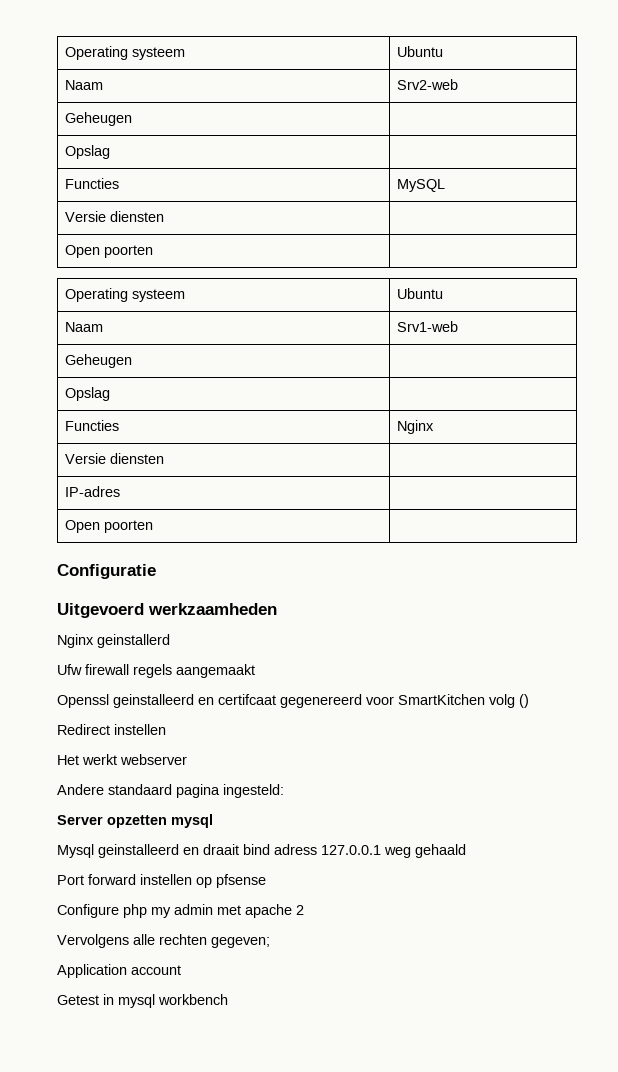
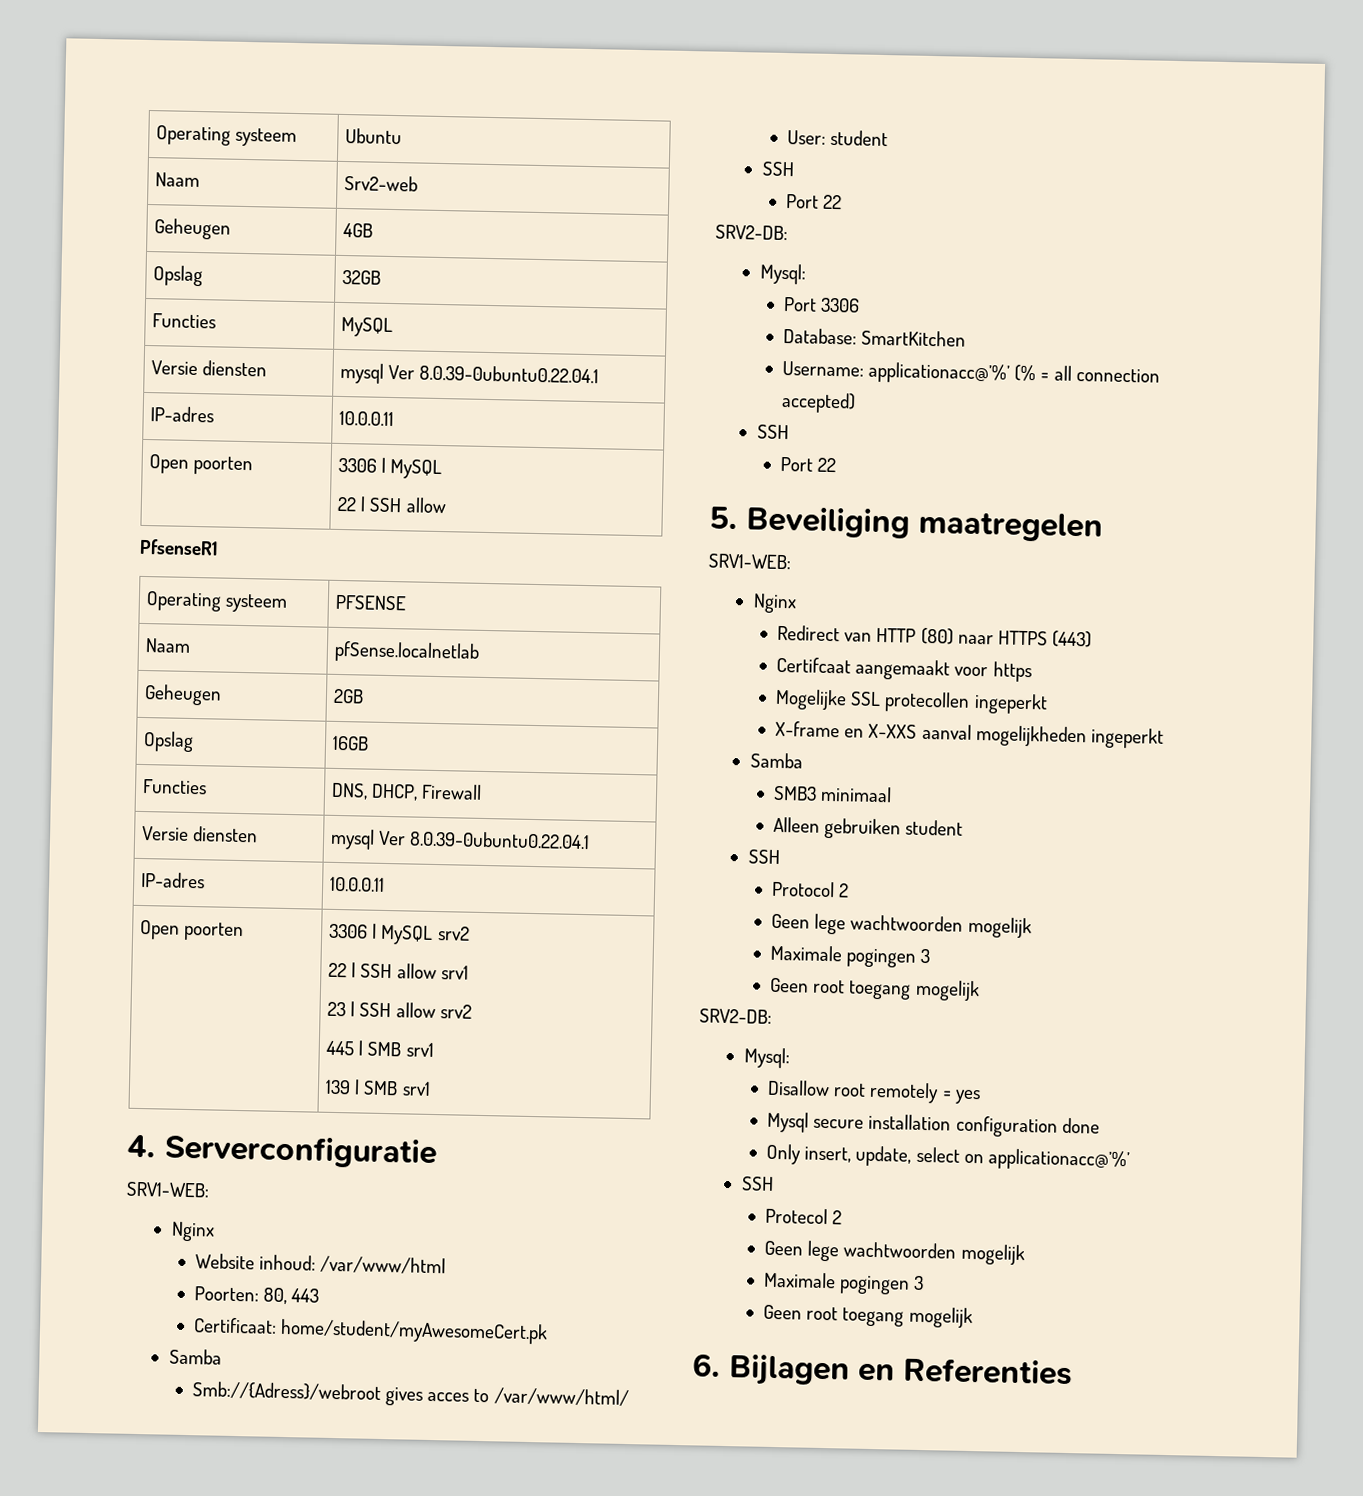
  Naam | Srv2-web
- Geheugen |
- Opslag |
+ Geheugen | 4GB
+ Opslag | 32GB
  Functies | MySQL
- Versie diensten |
- Open poorten |
- Operating systeem | Ubuntu
- Naam | Srv1-web
- Geheugen |
- Opslag |
- Functies | Nginx
- Versie diensten |
- IP-adres |
- Open poorten |
- Configuratie
- Uitgevoerd werkzaamheden
- Nginx geinstallerd
- Ufw firewall regels aangemaakt
- Openssl geinstalleerd en certifcaat gegenereerd voor SmartKitchen volg ()
- Redirect instellen
- Het werkt webserver
- Andere standaard pagina ingesteld:
- Server opzetten mysql
- Mysql geinstalleerd en draait bind adress 127.0.0.1 weg gehaald
- Port forward instellen op pfsense
- Configure php my admin met apache 2
- Vervolgens alle rechten gegeven;
- Application account
- Getest in mysql workbench
+ Versie diensten | mysql Ver 8.0.39-0ubuntu0.22.04.1
+ IP-adres | 10.0.0.11
+ Open poorten | 3306 | MySQL
+ 22 | SSH allow
+ PfsenseR1
+ Operating systeem | PFSENSE
+ Naam | pfSense.localnetlab
+ Geheugen | 2GB
+ Opslag | 16GB
+ Functies | DNS, DHCP, Firewall
+ Versie diensten | mysql Ver 8.0.39-0ubuntu0.22.04.1
+ IP-adres | 10.0.0.11
+ Open poorten | 3306 | MySQL srv2
+ 22 | SSH allow srv1
+ 23 | SSH allow srv2
+ 445 | SMB srv1
+ 139 | SMB srv1
+ 4. Serverconfiguratie
+ SRV1-WEB:
+ Nginx
+ Website inhoud: /var/www/html
+ Poorten: 80, 443
+ Certificaat: home/student/myAwesomeCert.pk
+ Samba
+ Smb://{Adress}/webroot gives acces to /var/www/html/
+ User: student
+ SSH
+ Port 22
+ SRV2-DB:
+ Mysql:
+ Port 3306
+ Database: SmartKitchen
+ Username: applicationacc@’%’ (% = all connection accepted)
+ SSH
+ Port 22
+ 5. Beveiliging maatregelen
+ SRV1-WEB:
+ Nginx
+ Redirect van HTTP (80) naar HTTPS (443)
+ Certifcaat aangemaakt voor https
+ Mogelijke SSL protecollen ingeperkt
+ X-frame en X-XXS aanval mogelijkheden ingeperkt
+ Samba
+ SMB3 minimaal
+ Alleen gebruiken student
+ SSH
+ Protocol 2
+ Geen lege wachtwoorden mogelijk
+ Maximale pogingen 3
+ Geen root toegang mogelijk
+ SRV2-DB:
+ Mysql:
+ Disallow root remotely = yes
+ Mysql secure installation configuration done
+ Only insert, update, select on applicationacc@’%’
+ SSH
+ Protecol 2
+ Geen lege wachtwoorden mogelijk
+ Maximale pogingen 3
+ Geen root toegang mogelijk
+ 6. Bijlagen en Referenties

